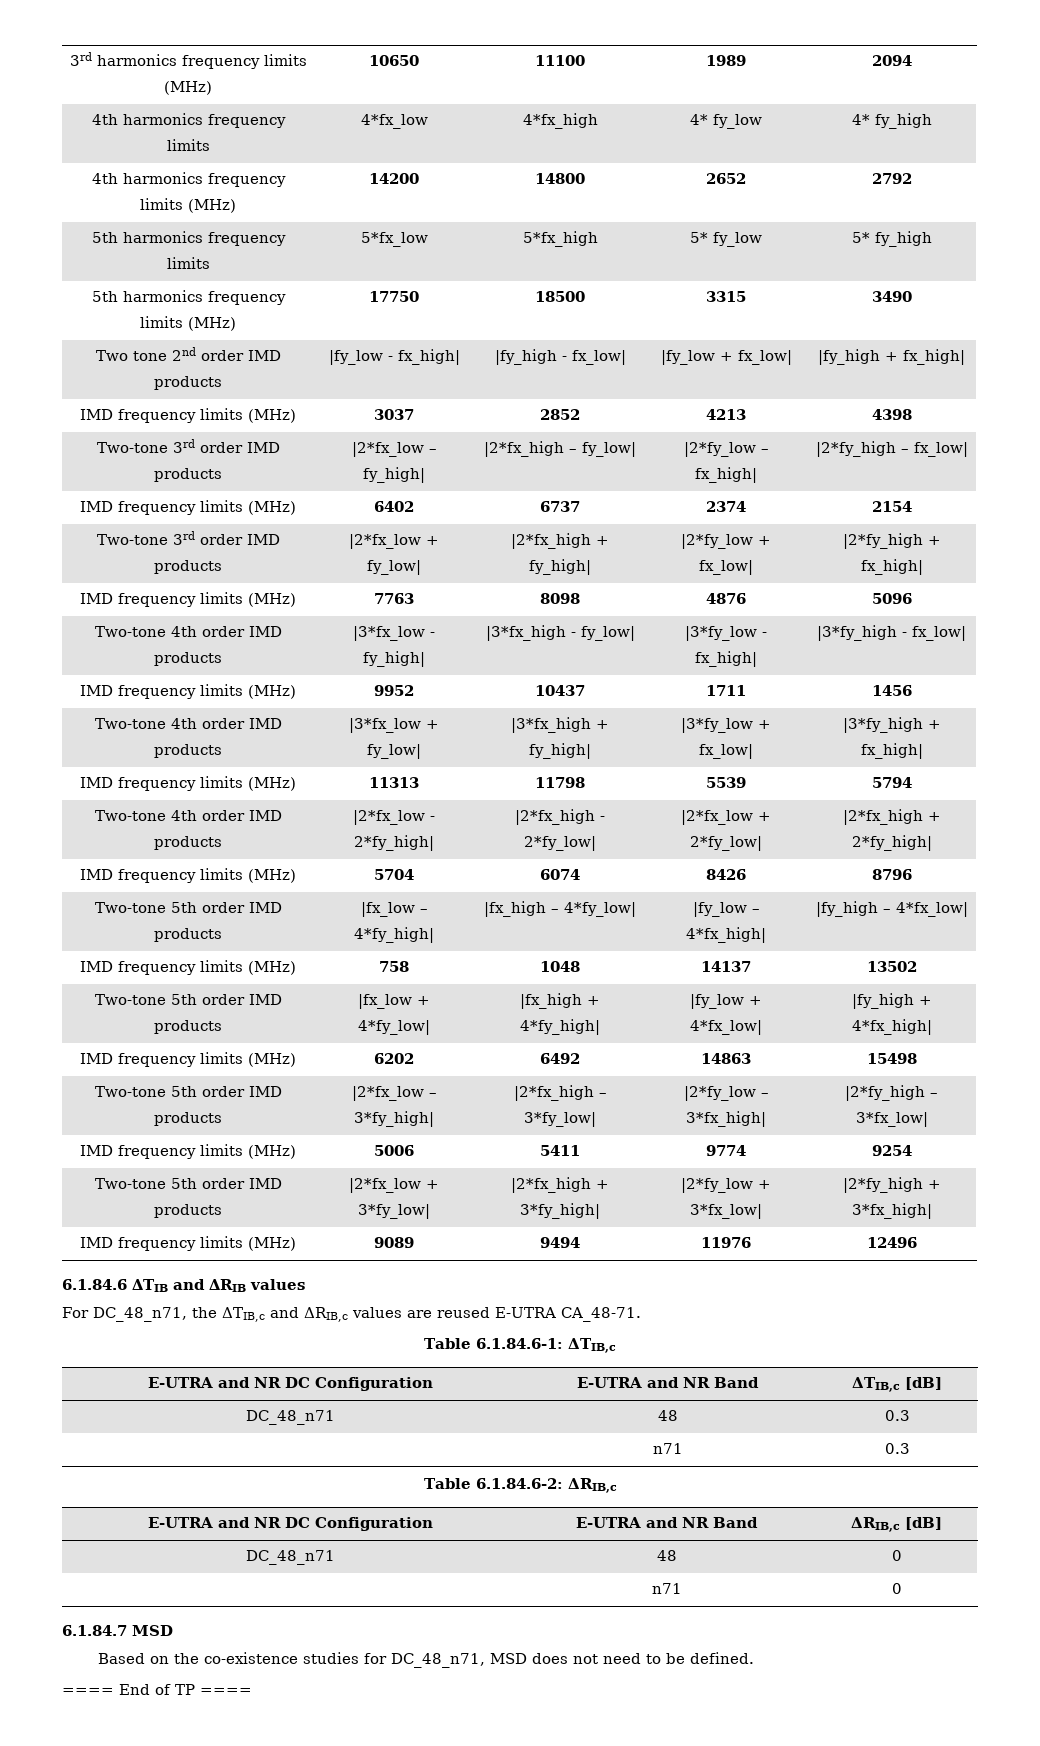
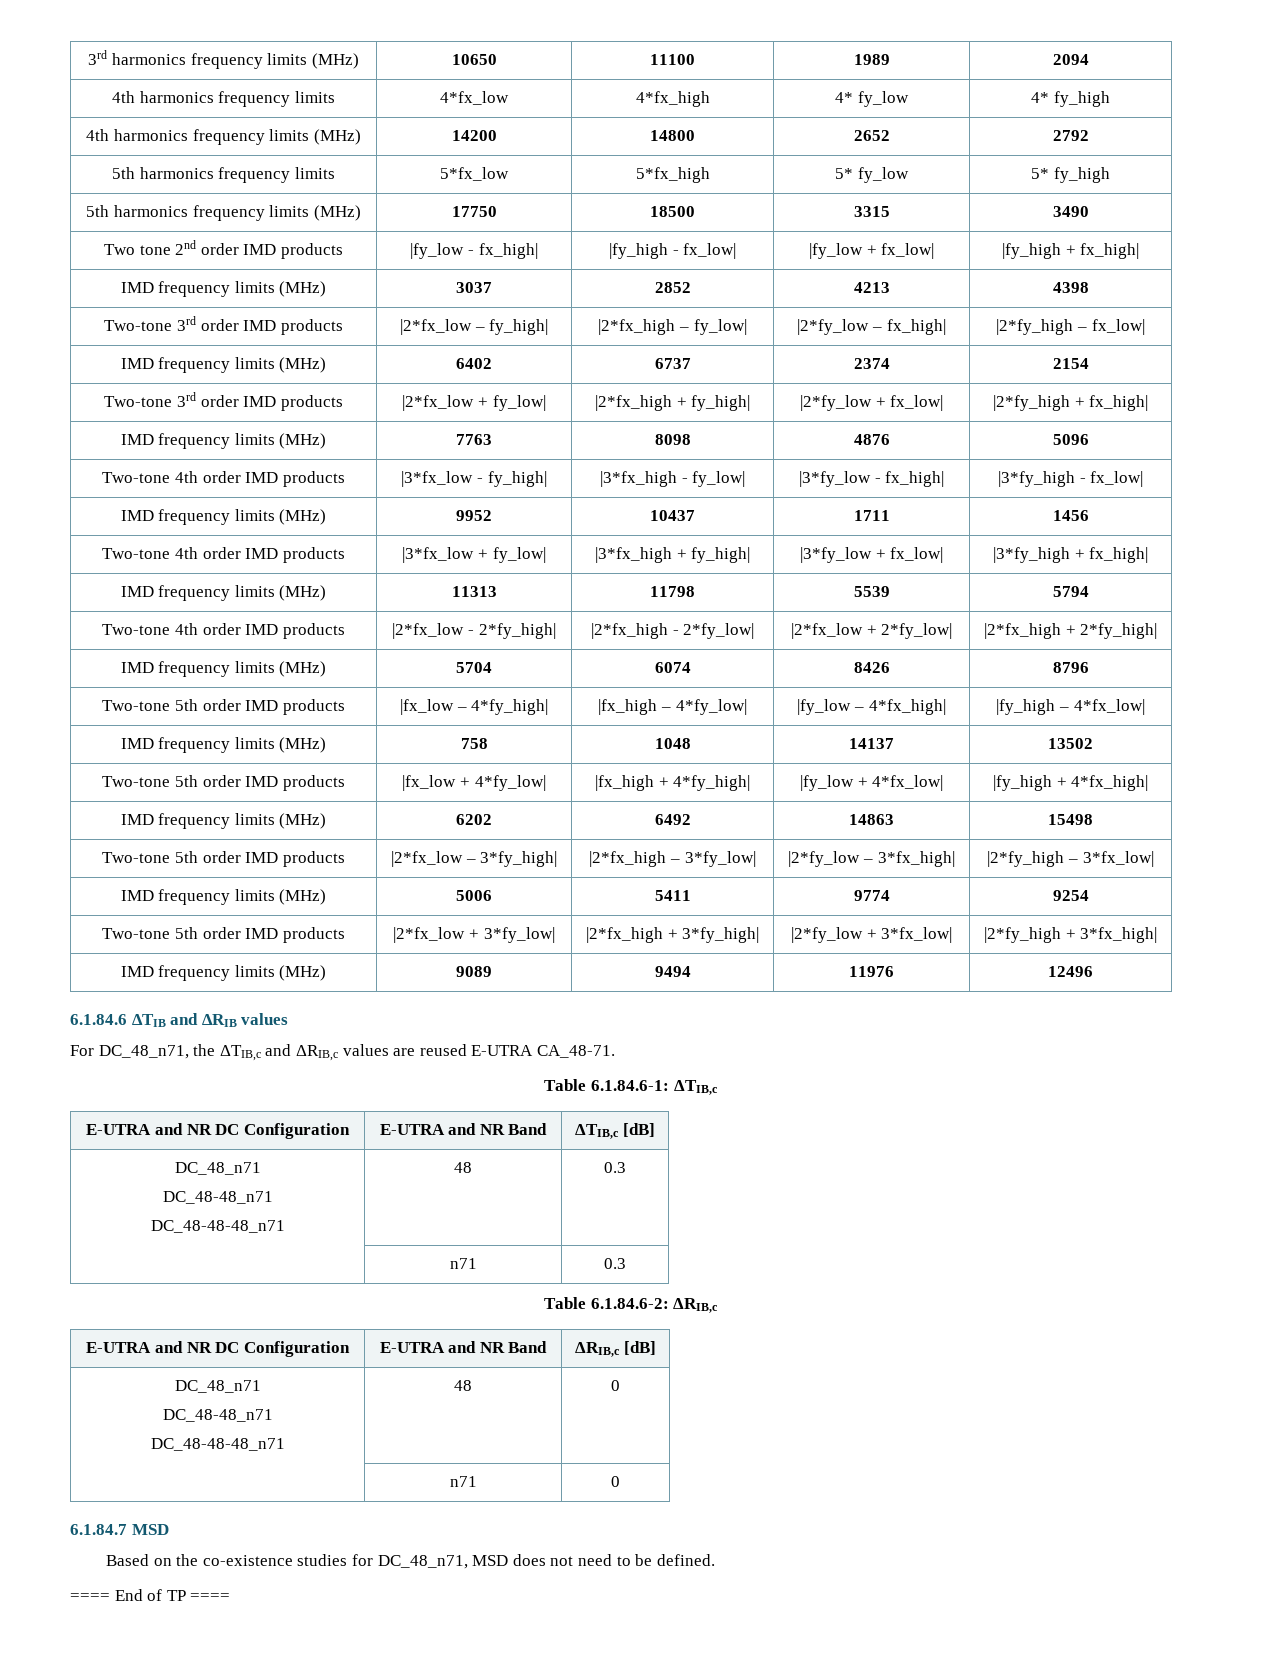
  E-UTRA and NR DC Configuration | E-UTRA and NR Band | ΔTIB,c [dB]
- DC_48_n71 | 48 | 0.3
+ DC_48_n71
+ DC_48-48_n71
+ DC_48-48-48_n71 | 48 | 0.3
  E-UTRA and NR DC Configuration | E-UTRA and NR Band | ΔRIB,c [dB]
- DC_48_n71 | 48 | 0
+ DC_48_n71
+ DC_48-48_n71
+ DC_48-48-48_n71 | 48 | 0

